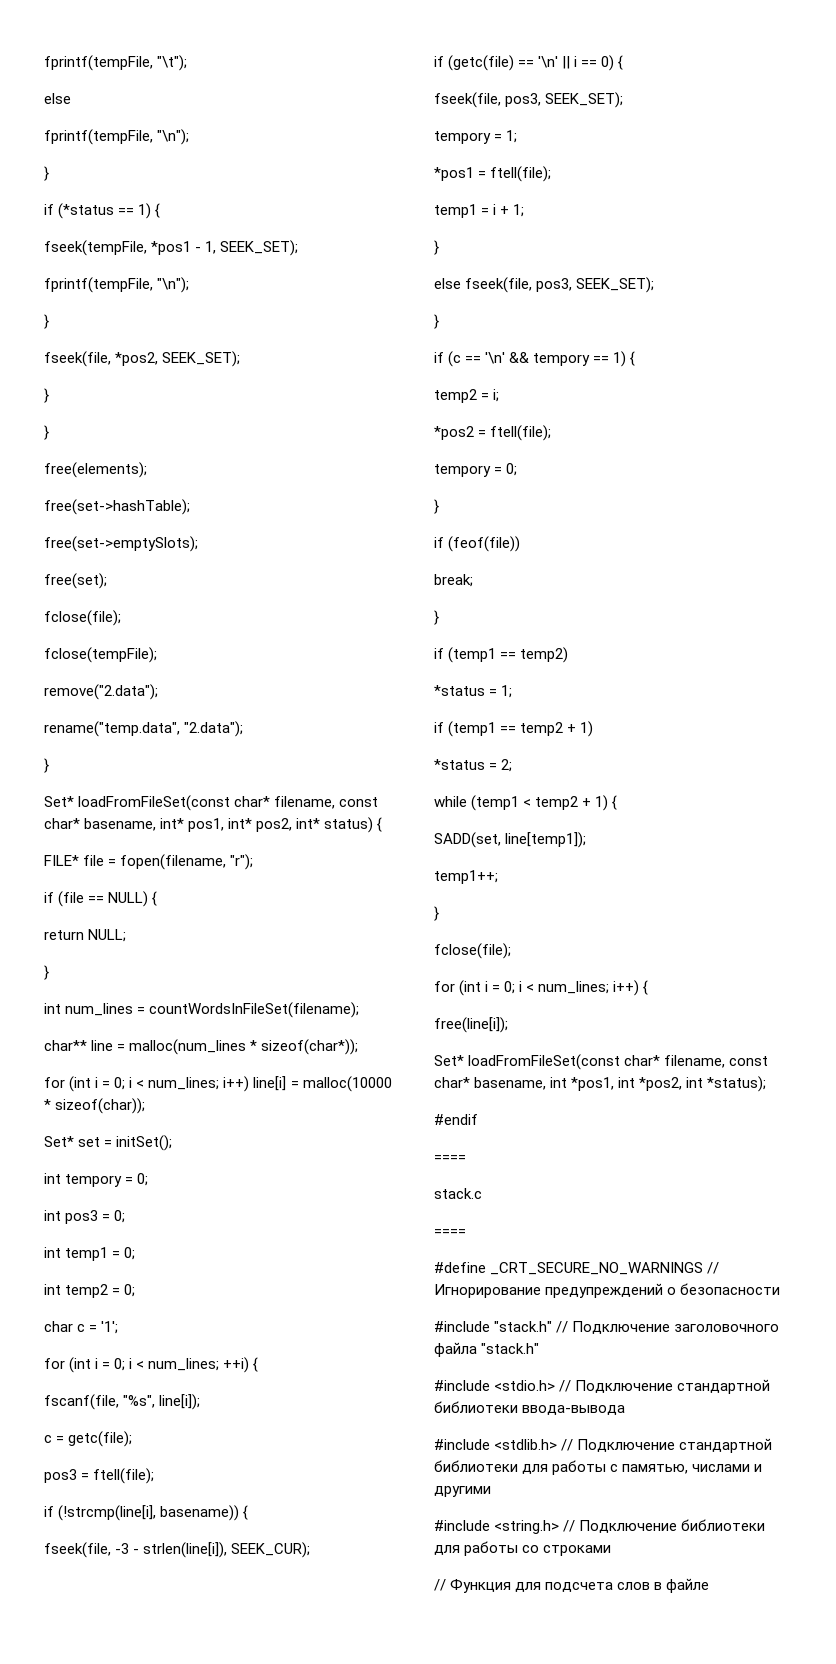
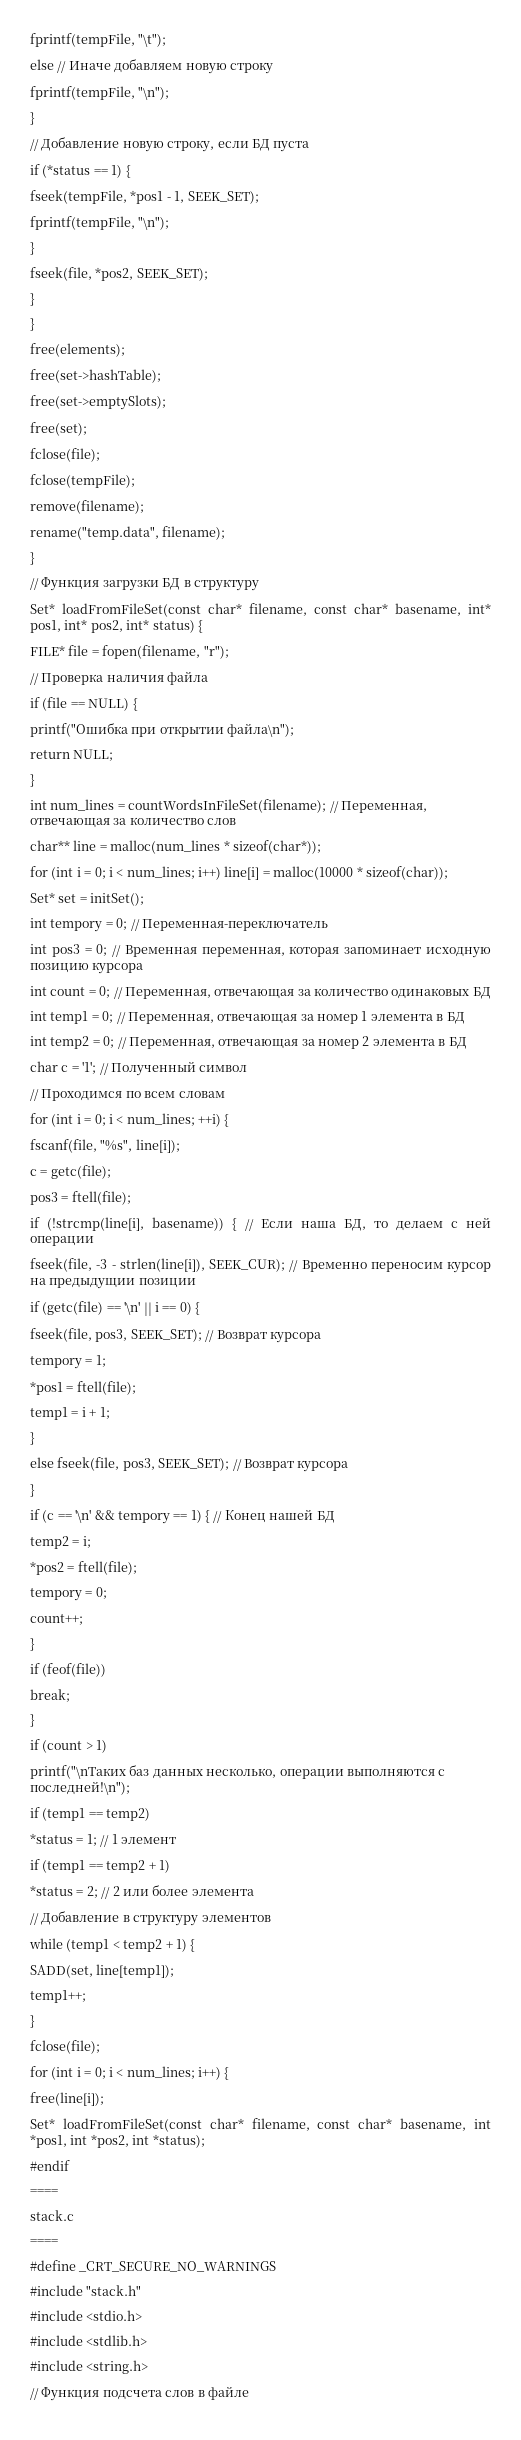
  fprintf(tempFile, "\t");
- else
+ else // Иначе добавляем новую строку
  fprintf(tempFile, "\n");
  }
+ // Добавление новую строку, если БД пуста
- remove("2.data");
+ remove(filename);
- rename("temp.data", "2.data");
+ rename("temp.data", filename);
  }
+ // Функция загрузки БД в структуру
+ // Проверка наличия файла
+ printf("Ошибка при открытии файла\n");
- int num_lines = countWordsInFileSet(filename);
+ int num_lines = countWordsInFileSet(filename); // Переменная, отвечающая за количество слов
- int tempory = 0;
+ int tempory = 0; // Переменная-переключатель
- int pos3 = 0;
- int temp1 = 0;
- int temp2 = 0;
- char c = '1';
+ int pos3 = 0; // Временная переменная, которая запоминает исходную позицию курсора
+ int count = 0; // Переменная, отвечающая за количество одинаковых БД
+ int temp1 = 0; // Переменная, отвечающая за номер 1 элемента в БД
+ int temp2 = 0; // Переменная, отвечающая за номер 2 элемента в БД
+ char c = '1'; // Полученный символ
+ // Проходимся по всем словам
- if (!strcmp(line[i], basename)) {
+ if (!strcmp(line[i], basename)) { // Если наша БД, то делаем с ней операции
- fseek(file, -3 - strlen(line[i]), SEEK_CUR);
+ fseek(file, -3 - strlen(line[i]), SEEK_CUR); // Временно переносим курсор на предыдущии позиции
  if (getc(file) == '\n' || i == 0) {
- fseek(file, pos3, SEEK_SET);
+ fseek(file, pos3, SEEK_SET); // Возврат курсора
- else fseek(file, pos3, SEEK_SET);
+ else fseek(file, pos3, SEEK_SET); // Возврат курсора
- if (c == '\n' && tempory == 1) {
+ if (c == '\n' && tempory == 1) { // Конец нашей БД
+ count++;
+ if (count > 1)
+ printf("\nТаких баз данных несколько, операции выполняются с последней!\n");
- *status = 1;
+ *status = 1; // 1 элемент
- *status = 2;
+ *status = 2; // 2 или более элемента
+ // Добавление в структуру элементов
- #define _CRT_SECURE_NO_WARNINGS // Игнорирование предупреждений о безопасности
- #include "stack.h" // Подключение заголовочного файла "stack.h"
- #include <stdio.h> // Подключение стандартной библиотеки ввода-вывода
- #include <stdlib.h> // Подключение стандартной библиотеки для работы с памятью, числами и другими
- #include <string.h> // Подключение библиотеки для работы со строками
- // Функция для подсчета слов в файле
+ #define _CRT_SECURE_NO_WARNINGS
+ #include "stack.h"
+ #include <stdio.h>
+ #include <stdlib.h>
+ #include <string.h>
+ // Функция подсчета слов в файле

